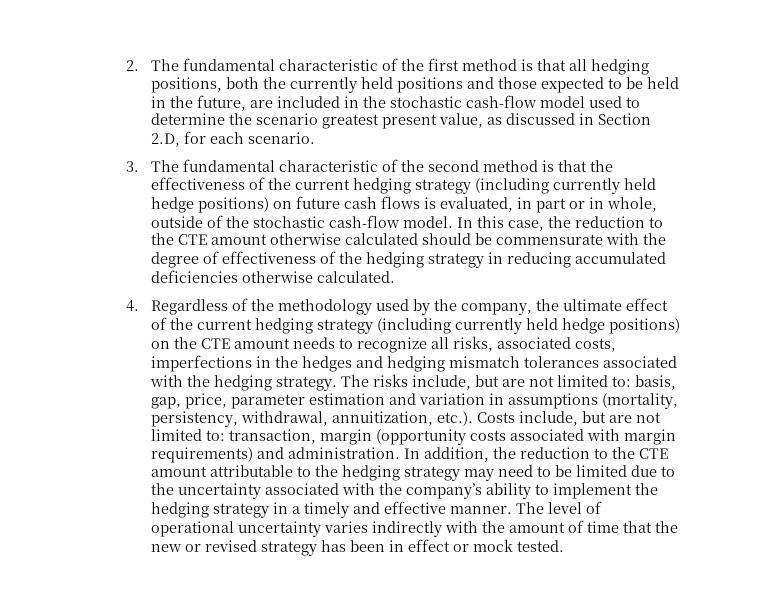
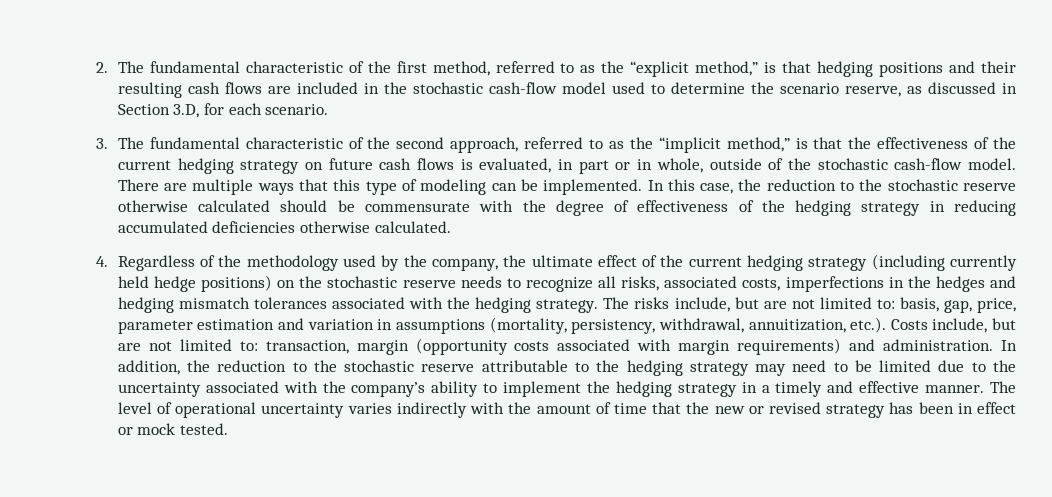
- 2. The fundamental characteristic of the first method is that all hedging positions, both the currently held positions and those expected to be held in the future, are included in the stochastic cash-flow model used to determine the scenario greatest present value, as discussed in Section 2.D, for each scenario.
+ 2. The fundamental characteristic of the first method, referred to as the “explicit method,” is that hedging positions and their resulting cash flows are included in the stochastic cash-flow model used to determine the scenario reserve, as discussed in Section 3.D, for each scenario.
- 3. The fundamental characteristic of the second method is that the effectiveness of the current hedging strategy (including currently held hedge positions) on future cash flows is evaluated, in part or in whole, outside of the stochastic cash-flow model.
+ 3. The fundamental characteristic of the second approach, referred to as the “implicit method,” is that the effectiveness of the current hedging strategy on future cash flows is evaluated, in part or in whole, outside of the stochastic cash-flow model.
+ There are multiple ways that this type of modeling can be implemented.
- In this case, the reduction to the CTE amount otherwise calculated should be commensurate with the degree of effectiveness of the hedging strategy in reducing accumulated deficiencies otherwise calculated.
+ In this case, the reduction to the stochastic reserve otherwise calculated should be commensurate with the degree of effectiveness of the hedging strategy in reducing accumulated deficiencies otherwise calculated.
- 4. Regardless of the methodology used by the company, the ultimate effect of the current hedging strategy (including currently held hedge positions) on the CTE amount needs to recognize all risks, associated costs, imperfections in the hedges and hedging mismatch tolerances associated with the hedging strategy.
+ 4. Regardless of the methodology used by the company, the ultimate effect of the current hedging strategy (including currently held hedge positions) on the stochastic reserve needs to recognize all risks, associated costs, imperfections in the hedges and hedging mismatch tolerances associated with the hedging strategy.
- In addition, the reduction to the CTE amount attributable to the hedging strategy may need to be limited due to the uncertainty associated with the company’s ability to implement the hedging strategy in a timely and effective manner.
+ In addition, the reduction to the stochastic reserve attributable to the hedging strategy may need to be limited due to the uncertainty associated with the company’s ability to implement the hedging strategy in a timely and effective manner.

